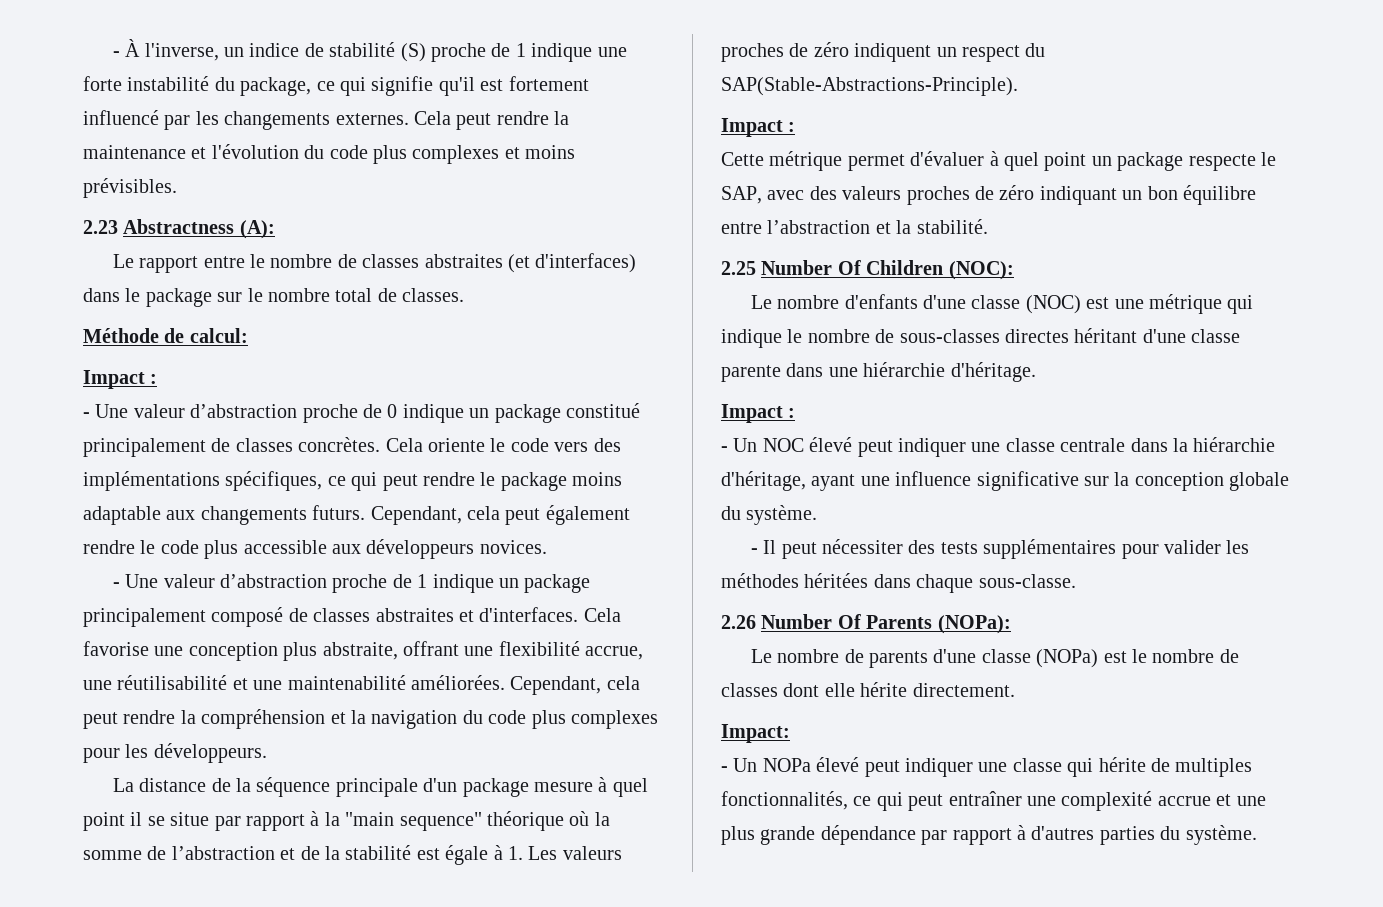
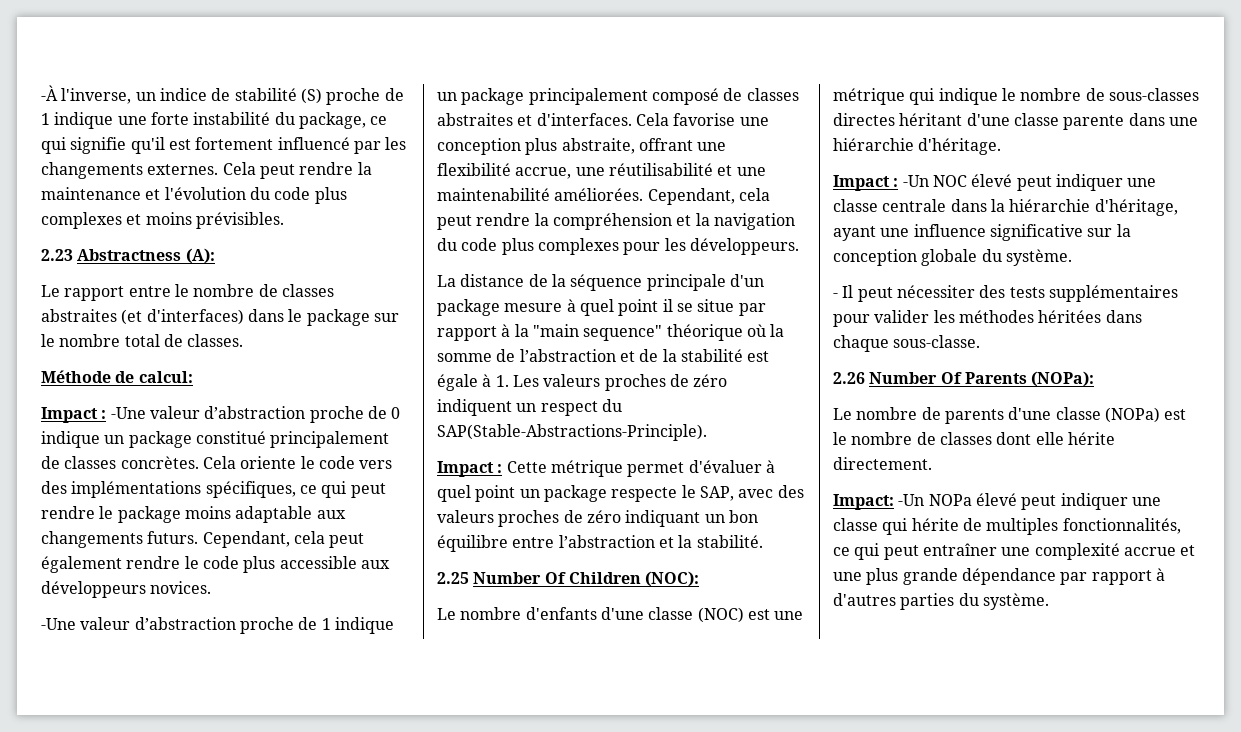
- - À l'inverse, un indice de stabilité (S) proche de 1 indique une forte instabilité du package, ce qui signifie qu'il est fortement influencé par les changements externes.
+ -À l'inverse, un indice de stabilité (S) proche de 1 indique une forte instabilité du package, ce qui signifie qu'il est fortement influencé par les changements externes.
  Méthode de calcul:
- Impact :
- - Une valeur d’abstraction proche de 0 indique un package constitué principalement de classes concrètes.
+ Impact : -Une valeur d’abstraction proche de 0 indique un package constitué principalement de classes concrètes.
- - Une valeur d’abstraction proche de 1 indique un package principalement composé de classes abstraites et d'interfaces.
+ -Une valeur d’abstraction proche de 1 indique un package principalement composé de classes abstraites et d'interfaces.
  La distance de la séquence principale d'un package mesure à quel point il se situe par rapport à la "main sequence" théorique où la somme de l’abstraction et de la stabilité est égale à 1. Les valeurs proches de zéro indiquent un respect du SAP(Stable-Abstractions-Principle).
- Impact :
- Cette métrique permet d'évaluer à quel point un package respecte le SAP, avec des valeurs proches de zéro indiquant un bon équilibre entre l’abstraction et la stabilité.
+ Impact : Cette métrique permet d'évaluer à quel point un package respecte le SAP, avec des valeurs proches de zéro indiquant un bon équilibre entre l’abstraction et la stabilité.
  Le nombre d'enfants d'une classe (NOC) est une métrique qui indique le nombre de sous-classes directes héritant d'une classe parente dans une hiérarchie d'héritage.
- Impact :
- - Un NOC élevé peut indiquer une classe centrale dans la hiérarchie d'héritage, ayant une influence significative sur la conception globale du système.
+ Impact : -Un NOC élevé peut indiquer une classe centrale dans la hiérarchie d'héritage, ayant une influence significative sur la conception globale du système.
- Impact:
- - Un NOPa élevé peut indiquer une classe qui hérite de multiples fonctionnalités, ce qui peut entraîner une complexité accrue et une plus grande dépendance par rapport à d'autres parties du système.
+ Impact: -Un NOPa élevé peut indiquer une classe qui hérite de multiples fonctionnalités, ce qui peut entraîner une complexité accrue et une plus grande dépendance par rapport à d'autres parties du système.

